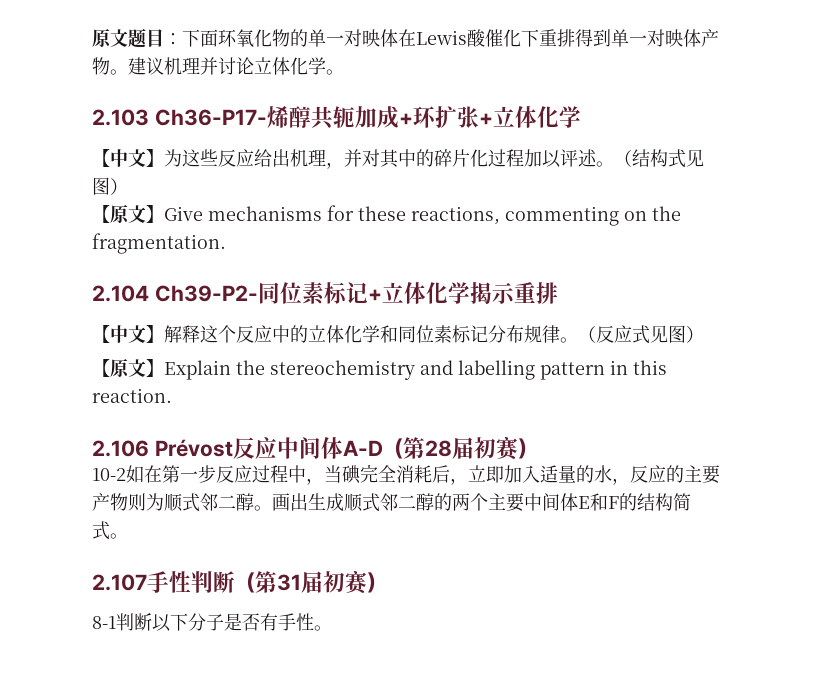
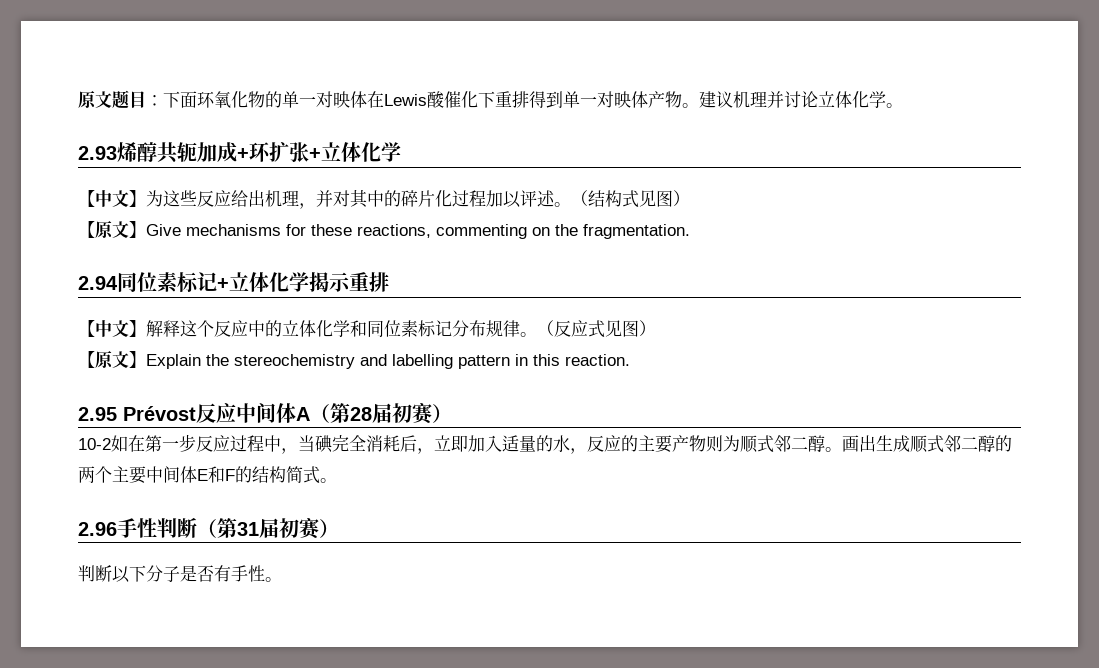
- 2.103 Ch36-P17-烯醇共轭加成+环扩张+立体化学
+ 2.93烯醇共轭加成+环扩张+立体化学
- 2.104 Ch39-P2-同位素标记+立体化学揭示重排
+ 2.94同位素标记+立体化学揭示重排
- 2.106 Prévost反应中间体A-D（第28届初赛）
+ 2.95 Prévost反应中间体A（第28届初赛）
- 2.107手性判断（第31届初赛）
+ 2.96手性判断（第31届初赛）
- 8-1判断以下分子是否有手性。
+ 判断以下分子是否有手性。

